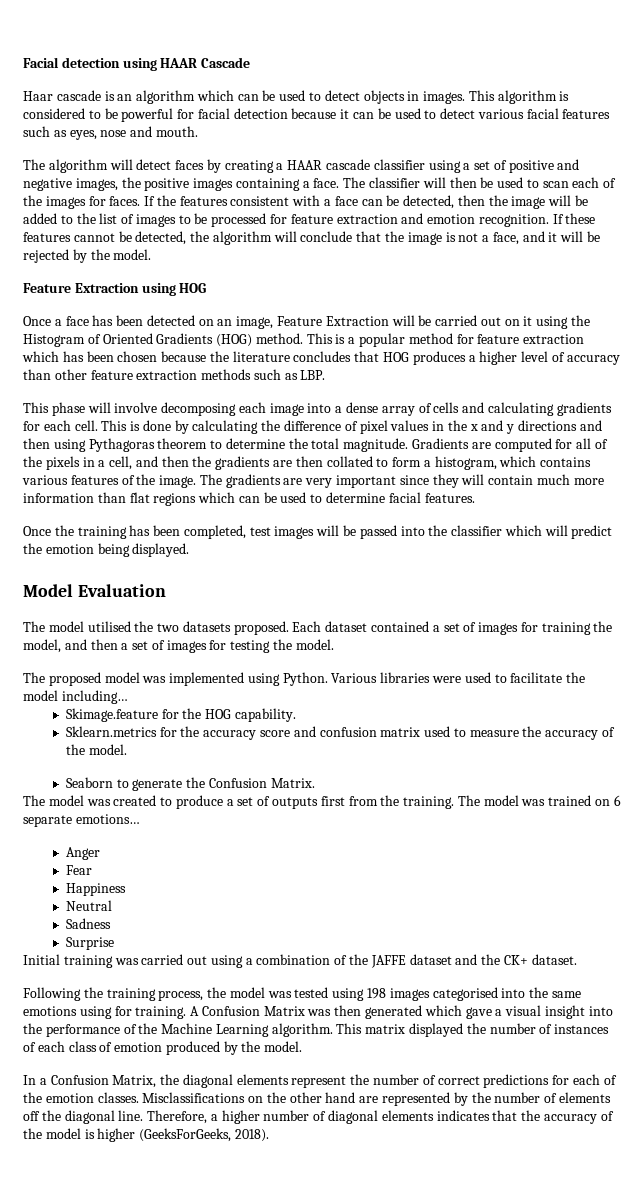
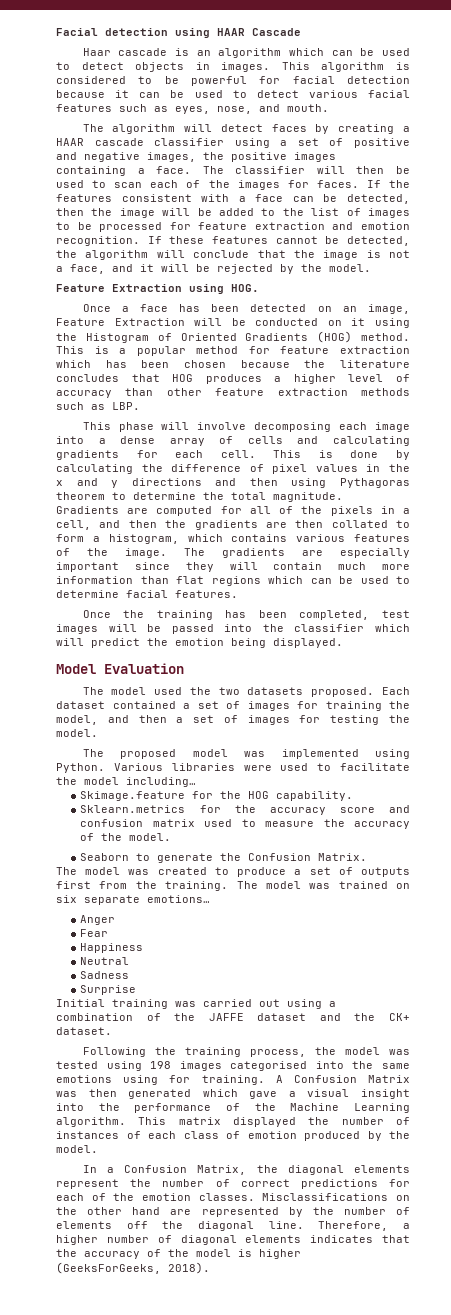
- This algorithm is considered to be powerful for facial detection because it can be used to detect various facial features such as eyes, nose and mouth.
+ This algorithm is considered to be powerful for facial detection because it can be used to detect various facial features such as eyes, nose, and mouth.
- Feature Extraction using HOG
+ Feature Extraction using HOG.
- Once a face has been detected on an image, Feature Extraction will be carried out on it using the Histogram of Oriented Gradients (HOG) method.
+ Once a face has been detected on an image, Feature Extraction will be conducted on it using the Histogram of Oriented Gradients (HOG) method.
- The gradients are very important since they will contain much more information than flat regions which can be used to determine facial features.
+ The gradients are especially important since they will contain much more information than flat regions which can be used to determine facial features.
- The model utilised the two datasets proposed.
+ The model used the two datasets proposed.
- The model was trained on 6 separate emotions…
+ The model was trained on six separate emotions…

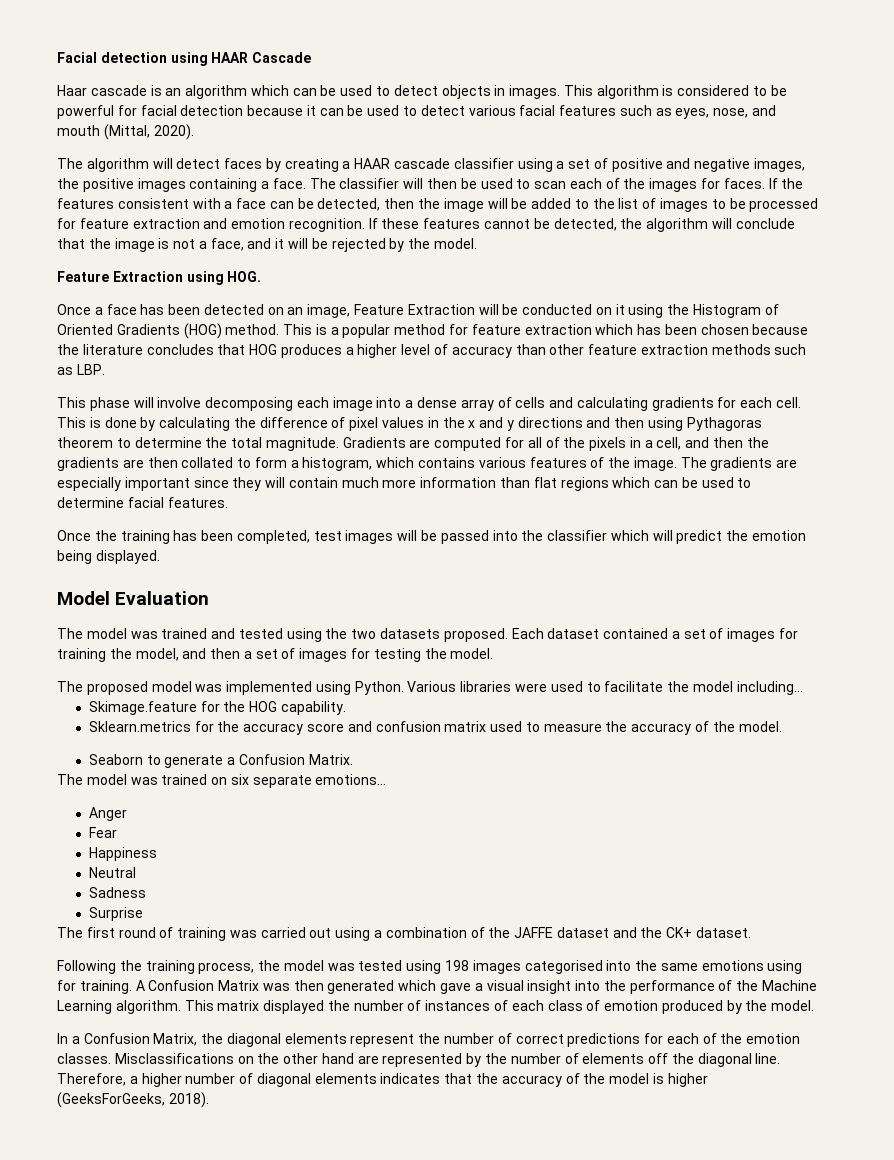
- This algorithm is considered to be powerful for facial detection because it can be used to detect various facial features such as eyes, nose, and mouth.
+ This algorithm is considered to be powerful for facial detection because it can be used to detect various facial features such as eyes, nose, and mouth (Mittal, 2020).
- The model used the two datasets proposed.
+ The model was trained and tested using the two datasets proposed.
- Seaborn to generate the Confusion Matrix.
+ Seaborn to generate a Confusion Matrix.
- The model was created to produce a set of outputs first from the training. The model was trained on six separate emotions…
+ The model was trained on six separate emotions…
- Initial training was carried out using a combination of the JAFFE dataset and the CK+ dataset.
+ The first round of training was carried out using a combination of the JAFFE dataset and the CK+ dataset.

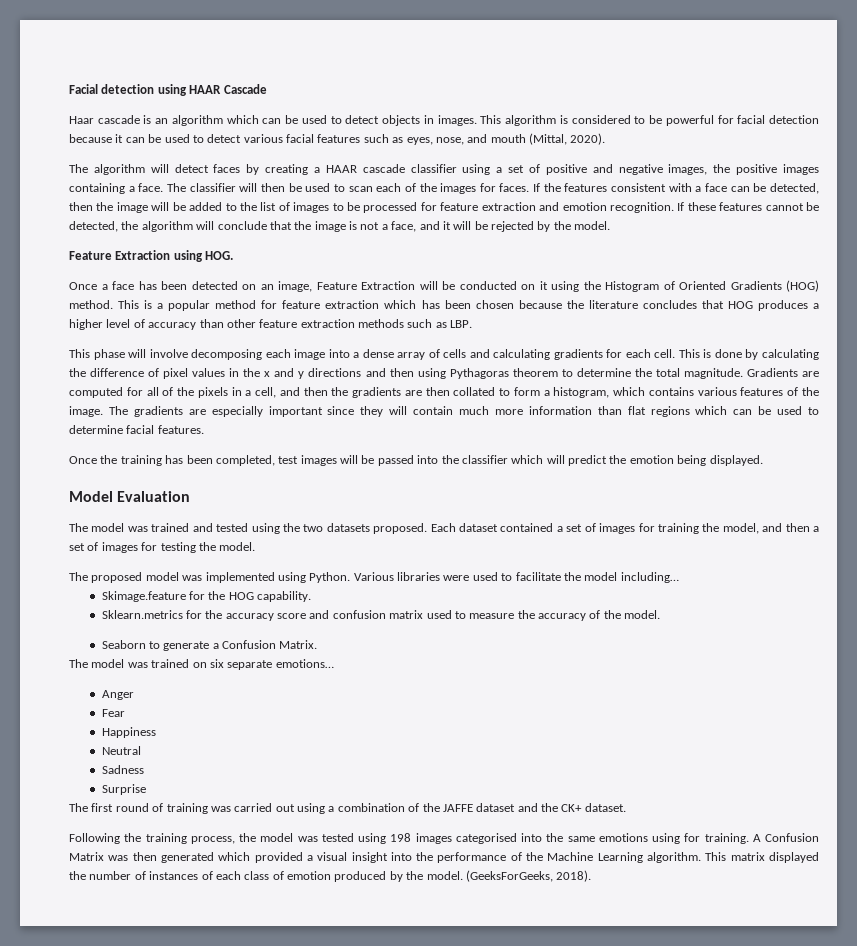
- A Confusion Matrix was then generated which gave a visual insight into the performance of the Machine Learning algorithm.
+ A Confusion Matrix was then generated which provided a visual insight into the performance of the Machine Learning algorithm.
- This matrix displayed the number of instances of each class of emotion produced by the model.
- In a Confusion Matrix, the diagonal elements represent the number of correct predictions for each of the emotion classes. Misclassifications on the other hand are represented by the number of elements off the diagonal line. Therefore, a higher number of diagonal elements indicates that the accuracy of the model is higher (GeeksForGeeks, 2018).
+ This matrix displayed the number of instances of each class of emotion produced by the model. (GeeksForGeeks, 2018).

